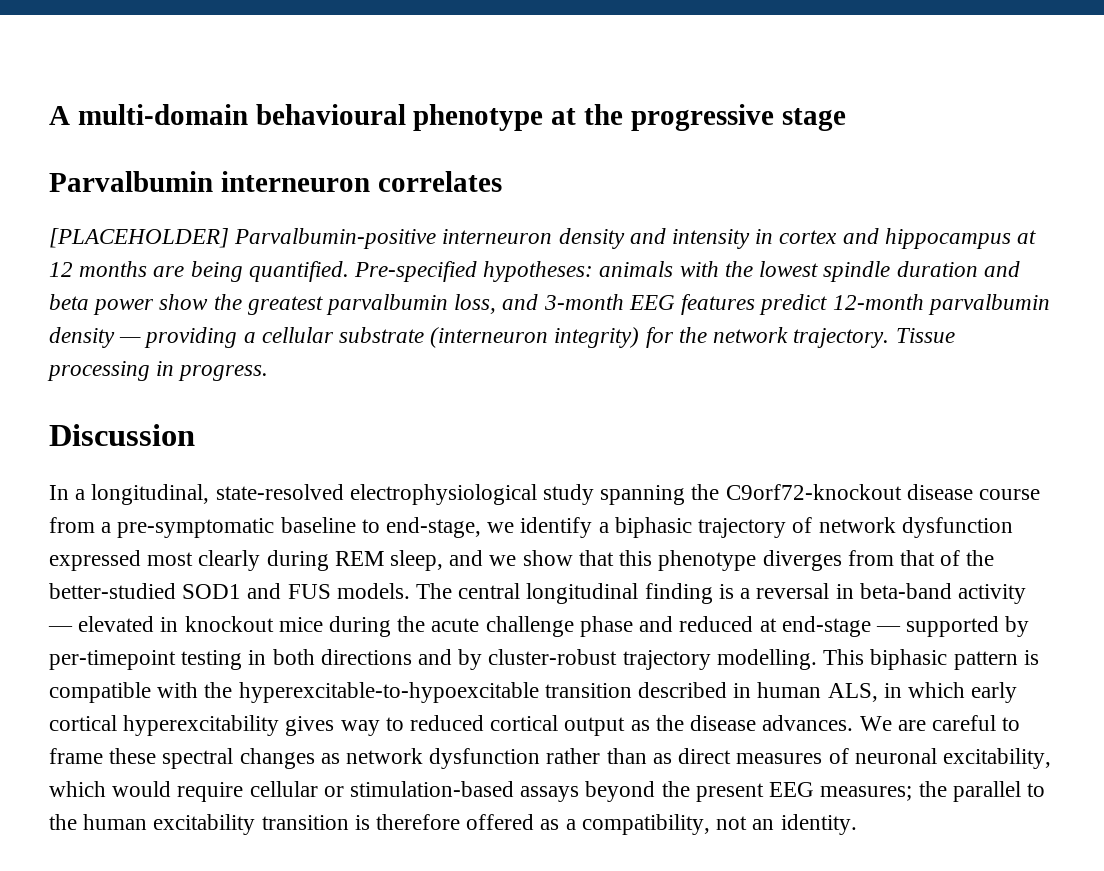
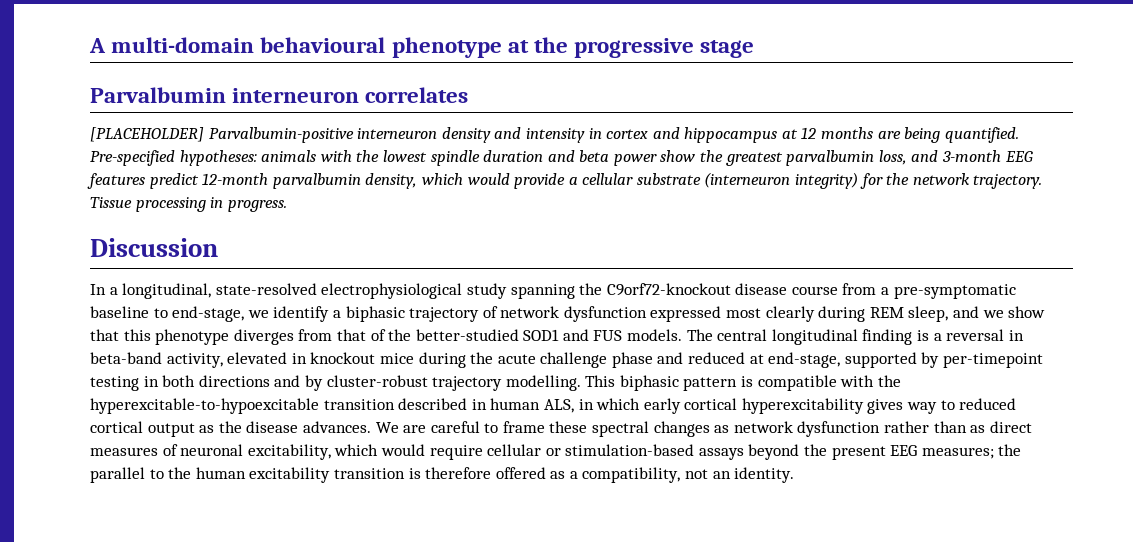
- Pre-specified hypotheses: animals with the lowest spindle duration and beta power show the greatest parvalbumin loss, and 3-month EEG features predict 12-month parvalbumin density — providing a cellular substrate (interneuron integrity) for the network trajectory.
+ Pre-specified hypotheses: animals with the lowest spindle duration and beta power show the greatest parvalbumin loss, and 3-month EEG features predict 12-month parvalbumin density, which would provide a cellular substrate (interneuron integrity) for the network trajectory.
- The central longitudinal finding is a reversal in beta-band activity — elevated in knockout mice during the acute challenge phase and reduced at end-stage — supported by per-timepoint testing in both directions and by cluster-robust trajectory modelling.
+ The central longitudinal finding is a reversal in beta-band activity, elevated in knockout mice during the acute challenge phase and reduced at end-stage, supported by per-timepoint testing in both directions and by cluster-robust trajectory modelling.

